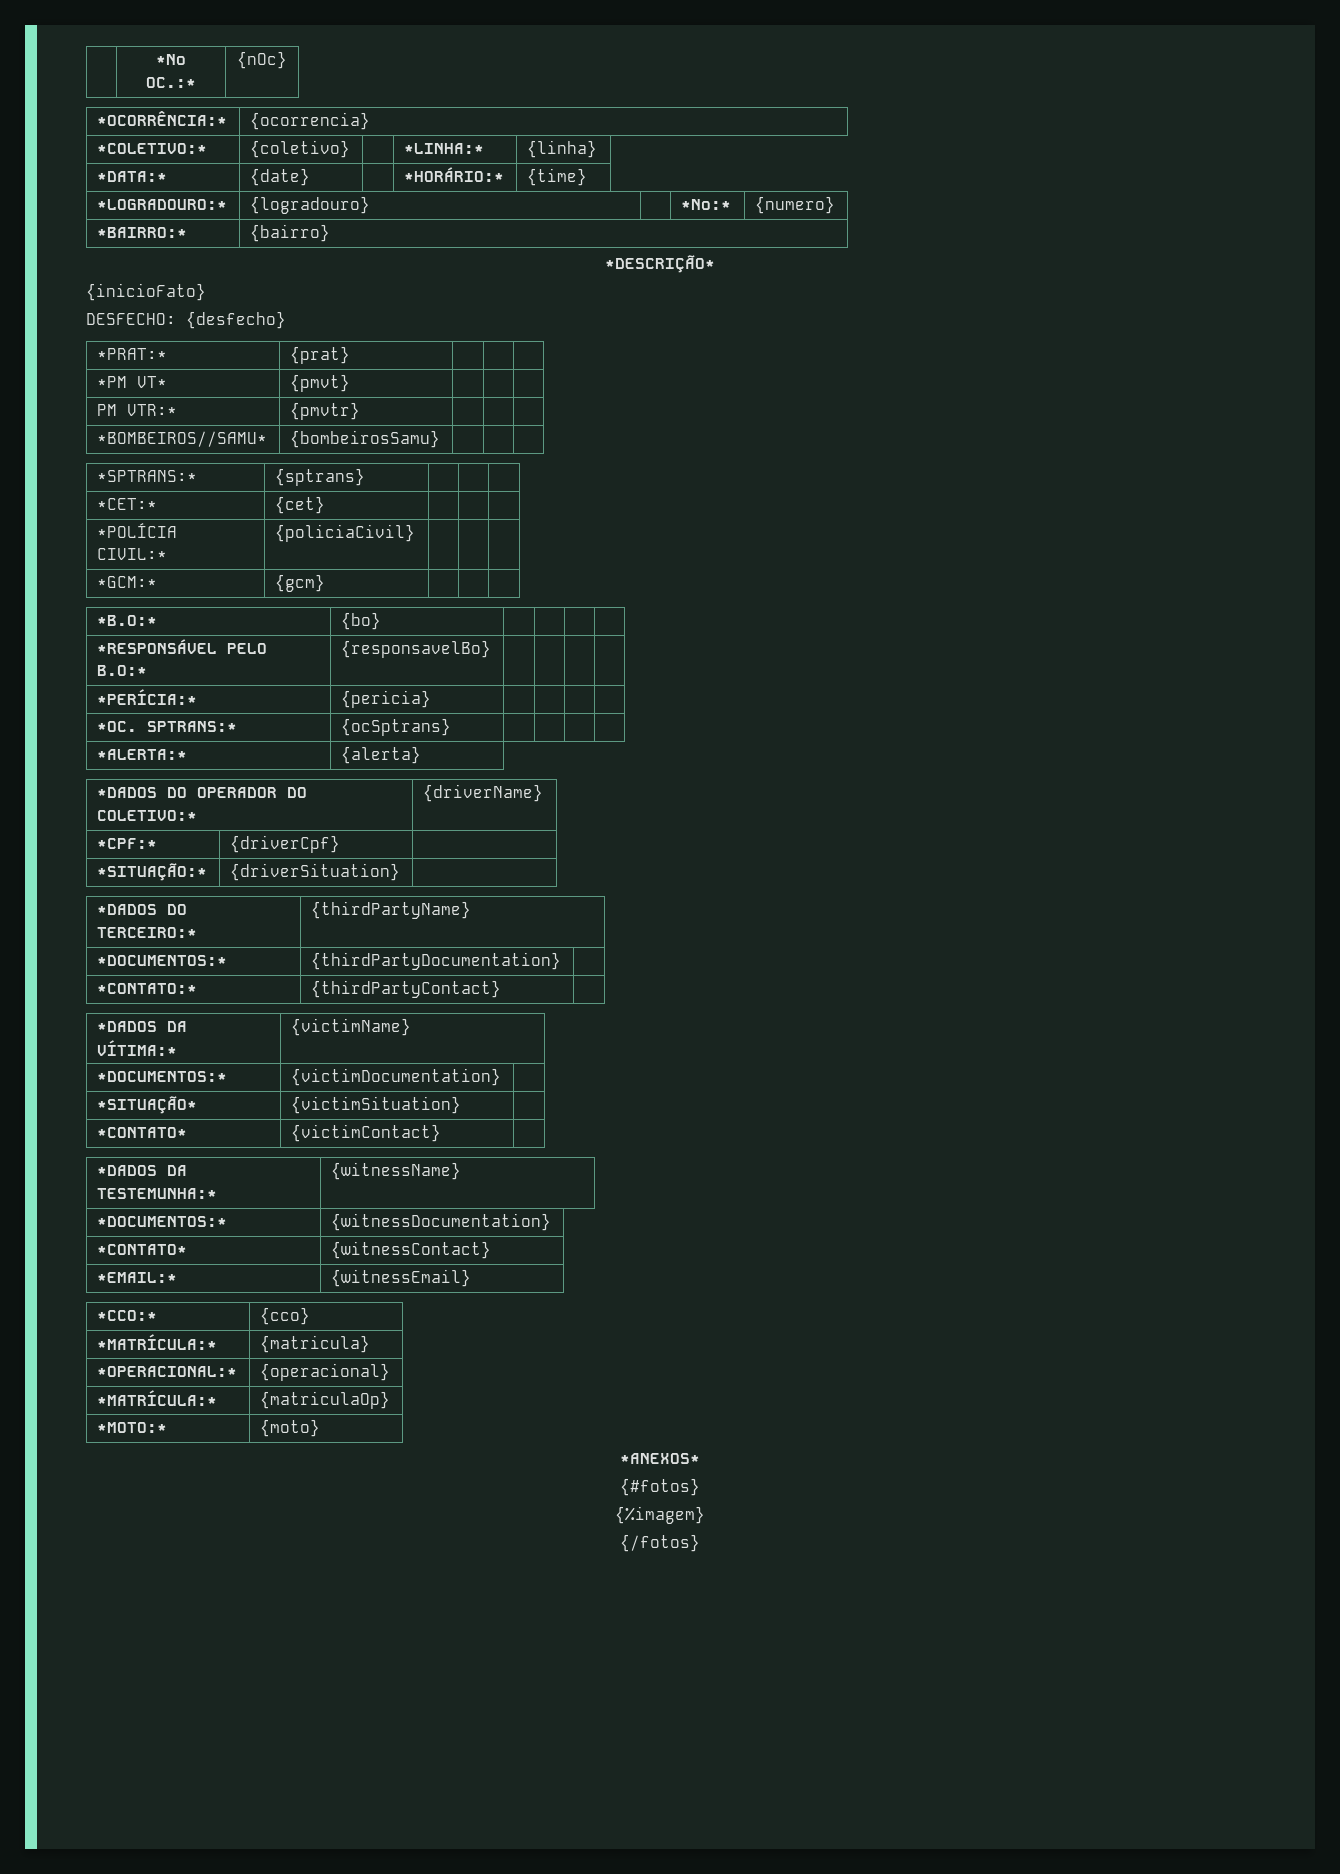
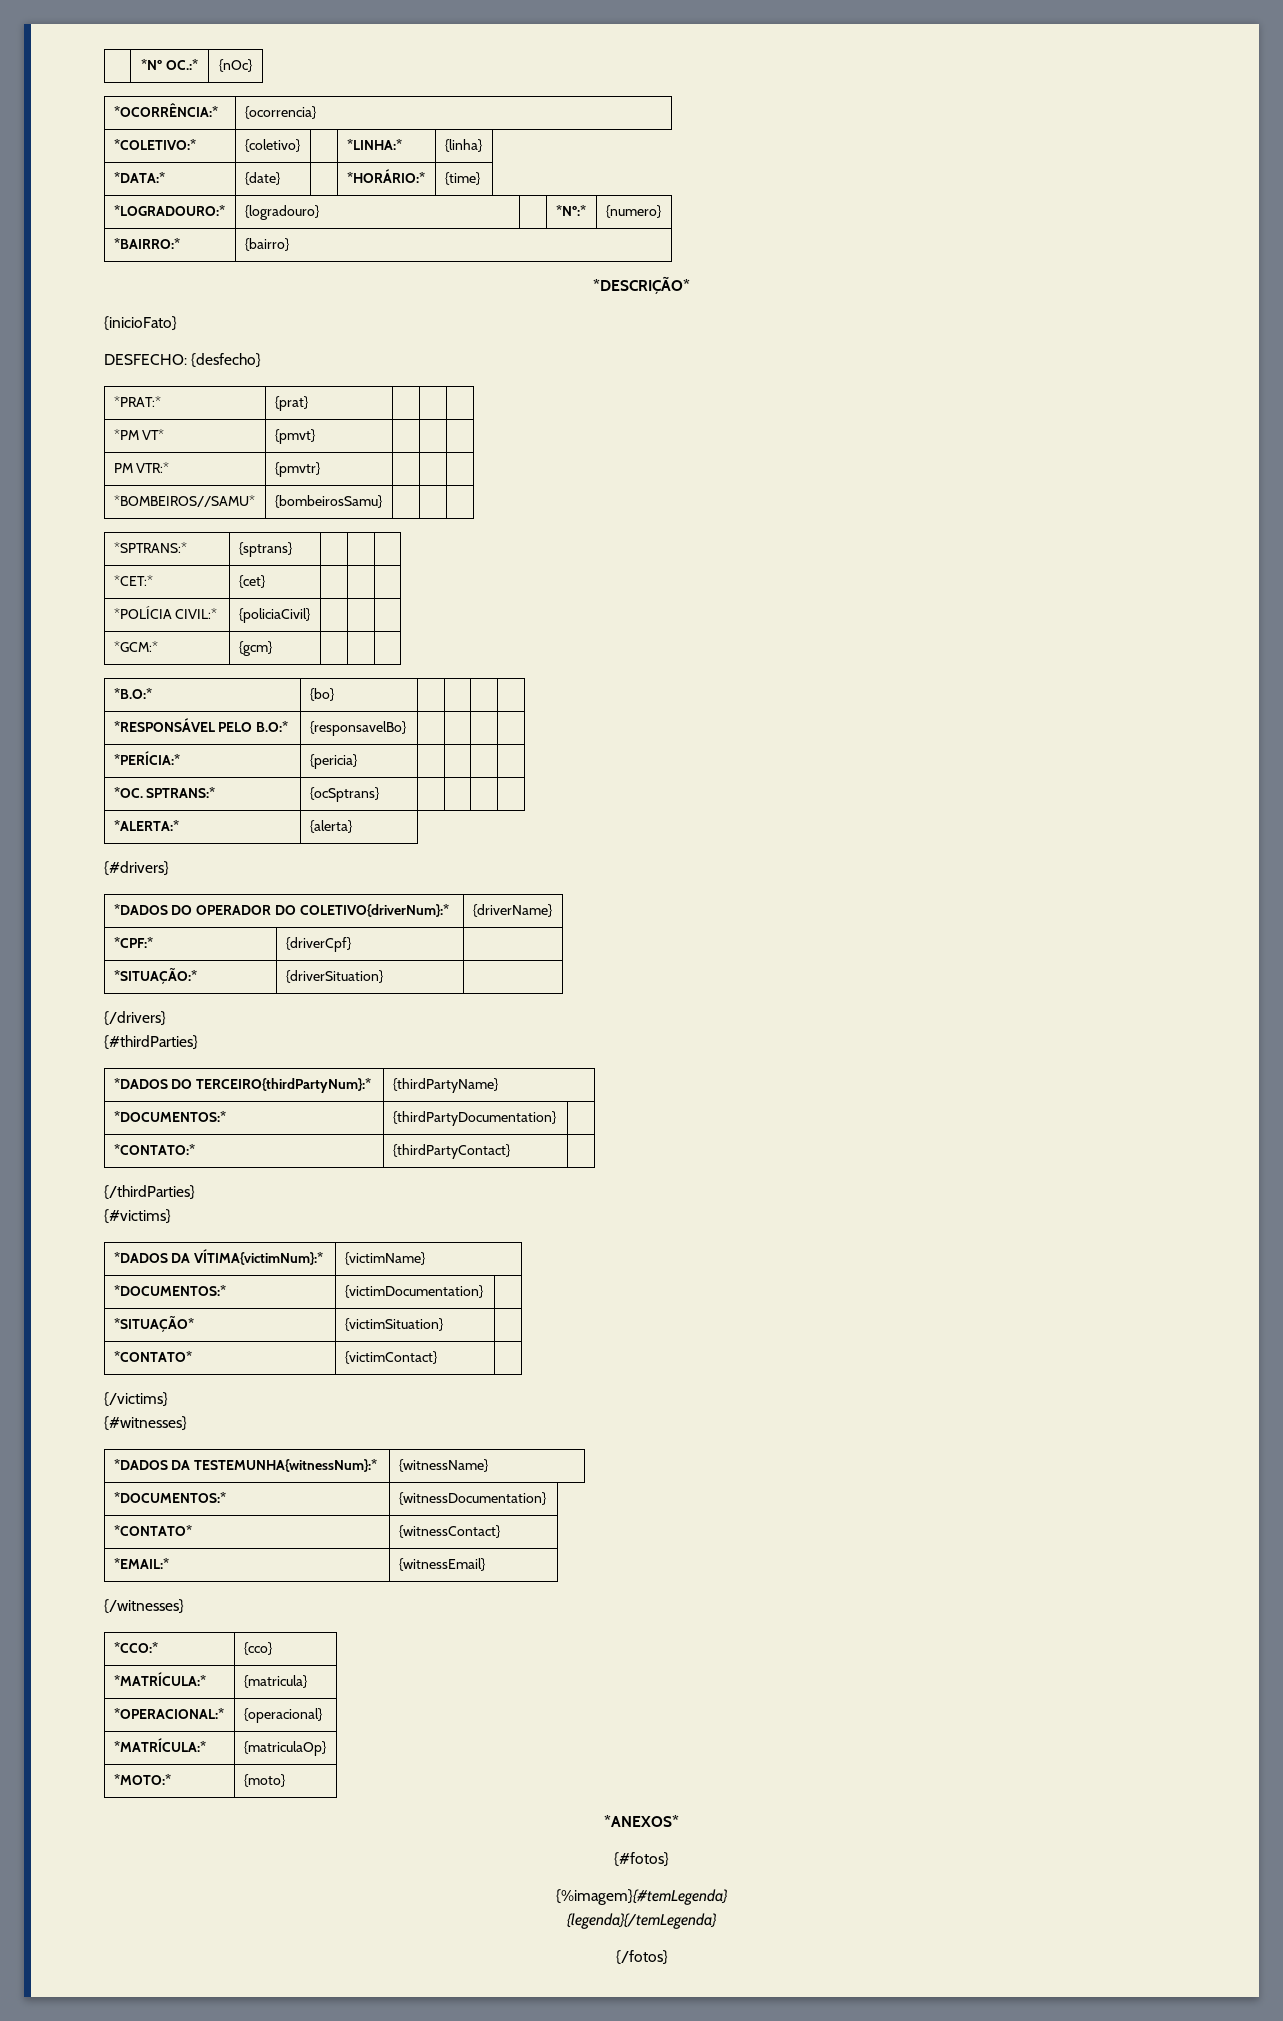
+ {#drivers}
- *DADOS DO OPERADOR DO COLETIVO:* | {driverName}
+ *DADOS DO OPERADOR DO COLETIVO{driverNum}:* | {driverName}
- *DADOS DO TERCEIRO:* | {thirdPartyName}
+ {/drivers}
+ {#thirdParties}
+ *DADOS DO TERCEIRO{thirdPartyNum}:* | {thirdPartyName}
- *DADOS DA VÍTIMA:* | {victimName}
+ {/thirdParties}
+ {#victims}
+ *DADOS DA VÍTIMA{victimNum}:* | {victimName}
- *DADOS DA TESTEMUNHA:* | {witnessName}
+ {/victims}
+ {#witnesses}
+ *DADOS DA TESTEMUNHA{witnessNum}:* | {witnessName}
+ {/witnesses}
- {%imagem}
+ {%imagem}{#temLegenda}
+ {legenda}{/temLegenda}

